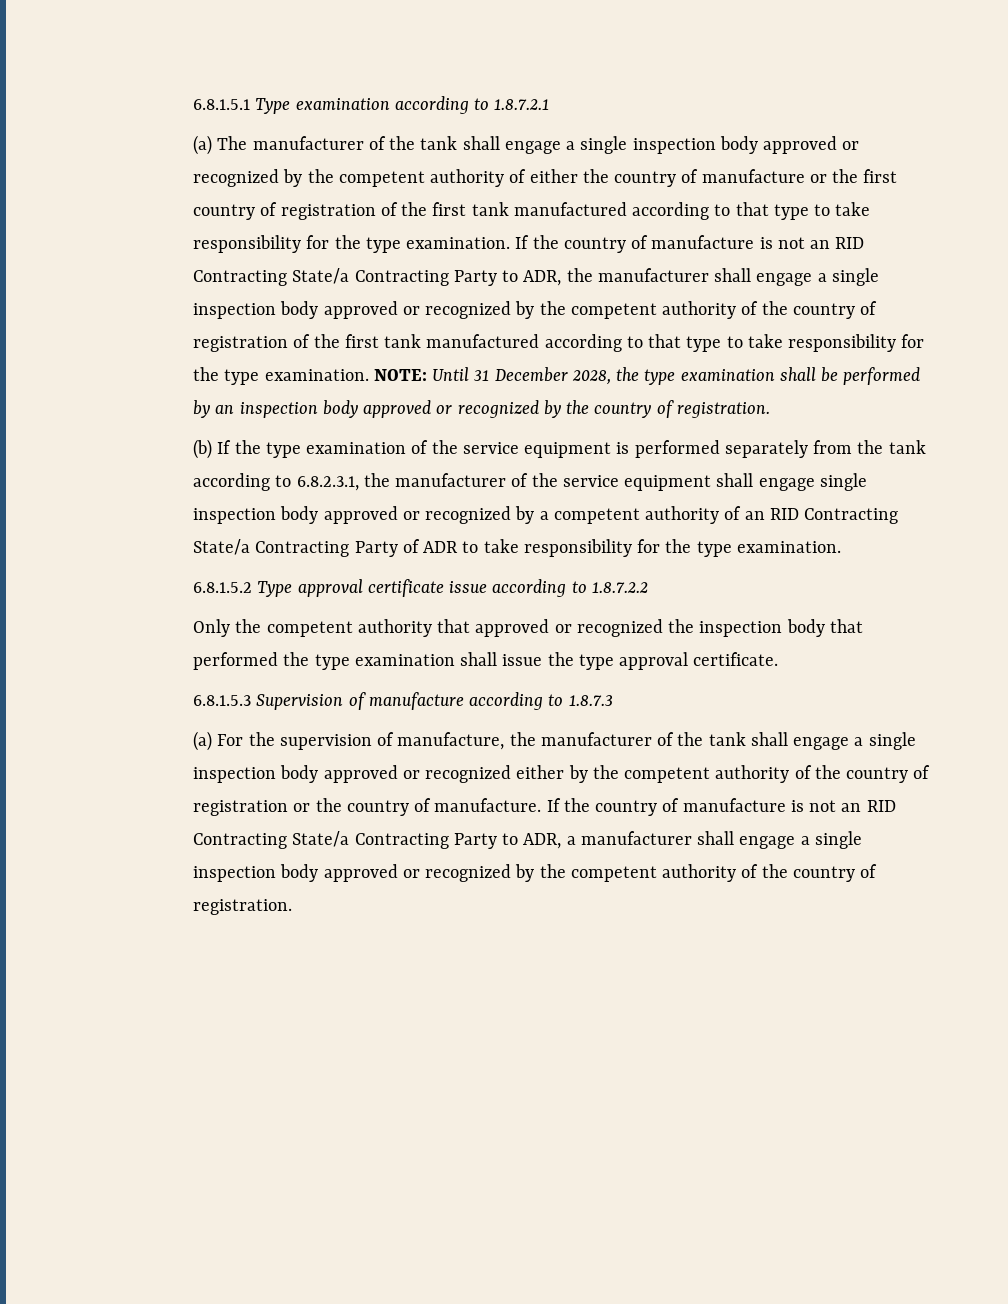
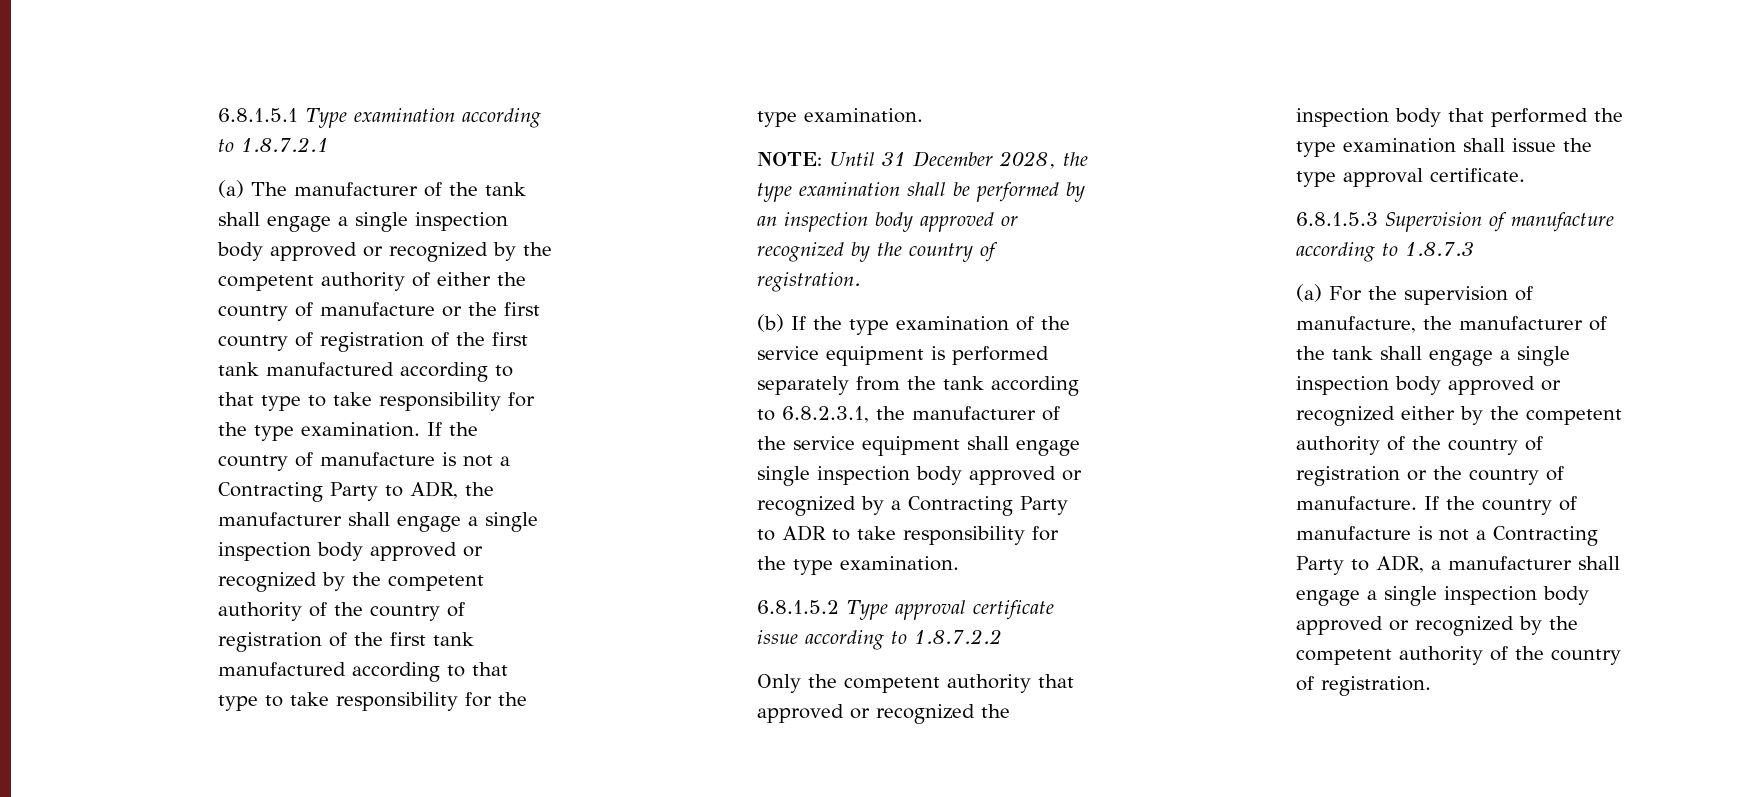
- If the country of manufacture is not an RID Contracting State/a Contracting Party to ADR, the manufacturer shall engage a single inspection body approved or recognized by the competent authority of the country of registration of the first tank manufactured according to that type to take responsibility for the type examination. NOTE:
+ If the country of manufacture is not a Contracting Party to ADR, the manufacturer shall engage a single inspection body approved or recognized by the competent authority of the country of registration of the first tank manufactured according to that type to take responsibility for the type examination.
+ NOTE:
- (b) If the type examination of the service equipment is performed separately from the tank according to 6.8.2.3.1, the manufacturer of the service equipment shall engage single inspection body approved or recognized by a competent authority of an RID Contracting State/a Contracting Party of ADR to take responsibility for the type examination.
+ (b) If the type examination of the service equipment is performed separately from the tank according to 6.8.2.3.1, the manufacturer of the service equipment shall engage single inspection body approved or recognized by a Contracting Party to ADR to take responsibility for the type examination.
- If the country of manufacture is not an RID Contracting State/a Contracting Party to ADR, a manufacturer shall engage a single inspection body approved or recognized by the competent authority of the country of registration.
+ If the country of manufacture is not a Contracting Party to ADR, a manufacturer shall engage a single inspection body approved or recognized by the competent authority of the country of registration.

